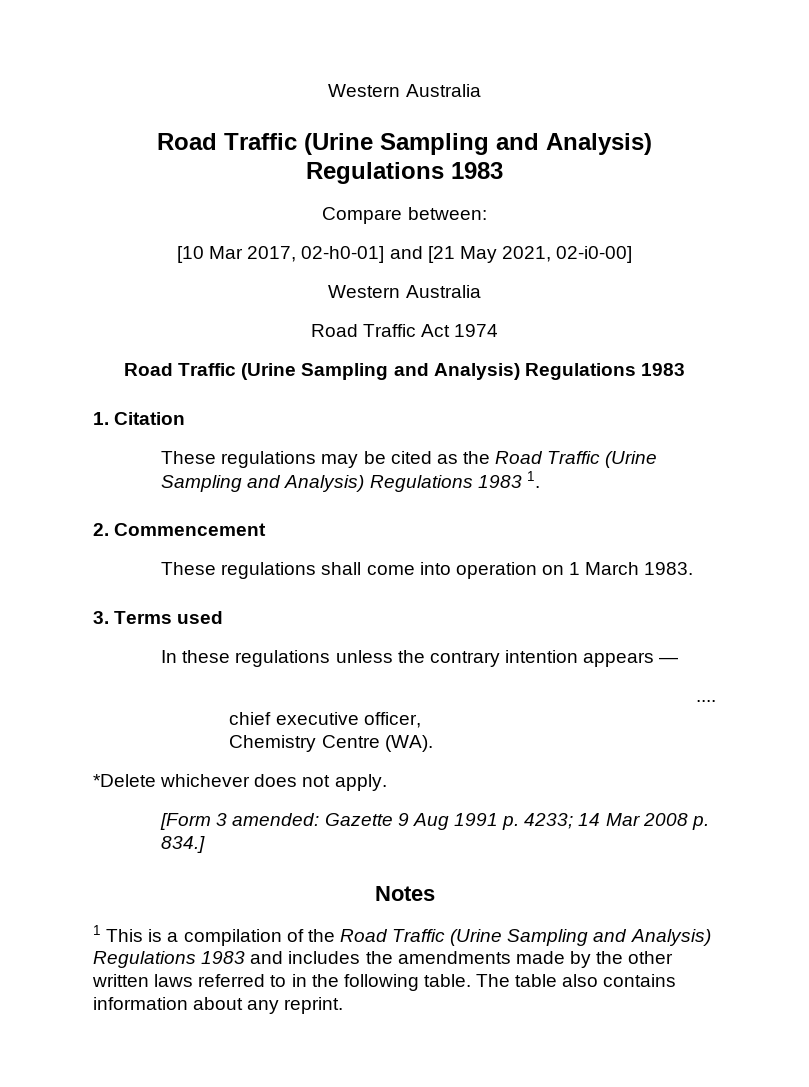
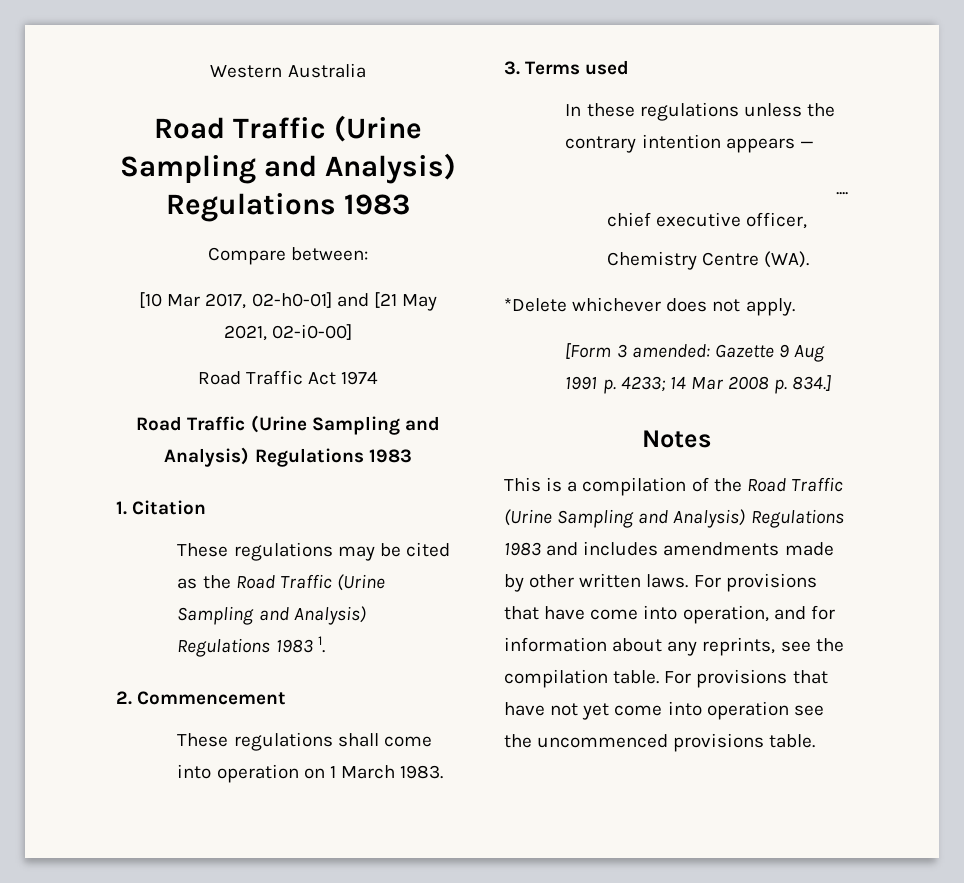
  [10 Mar 2017, 02-h0-01] and [21 May 2021, 02-i0-00]
- Western Australia
- 1 This is a compilation of the Road Traffic (Urine Sampling and Analysis) Regulations 1983 and includes the amendments made by the other written laws referred to in the following table. The table also contains information about any reprint.
+ This is a compilation of the Road Traffic (Urine Sampling and Analysis) Regulations 1983 and includes amendments made by other written laws. For provisions that have come into operation, and for information about any reprints, see the compilation table. For provisions that have not yet come into operation see the uncommenced provisions table.

